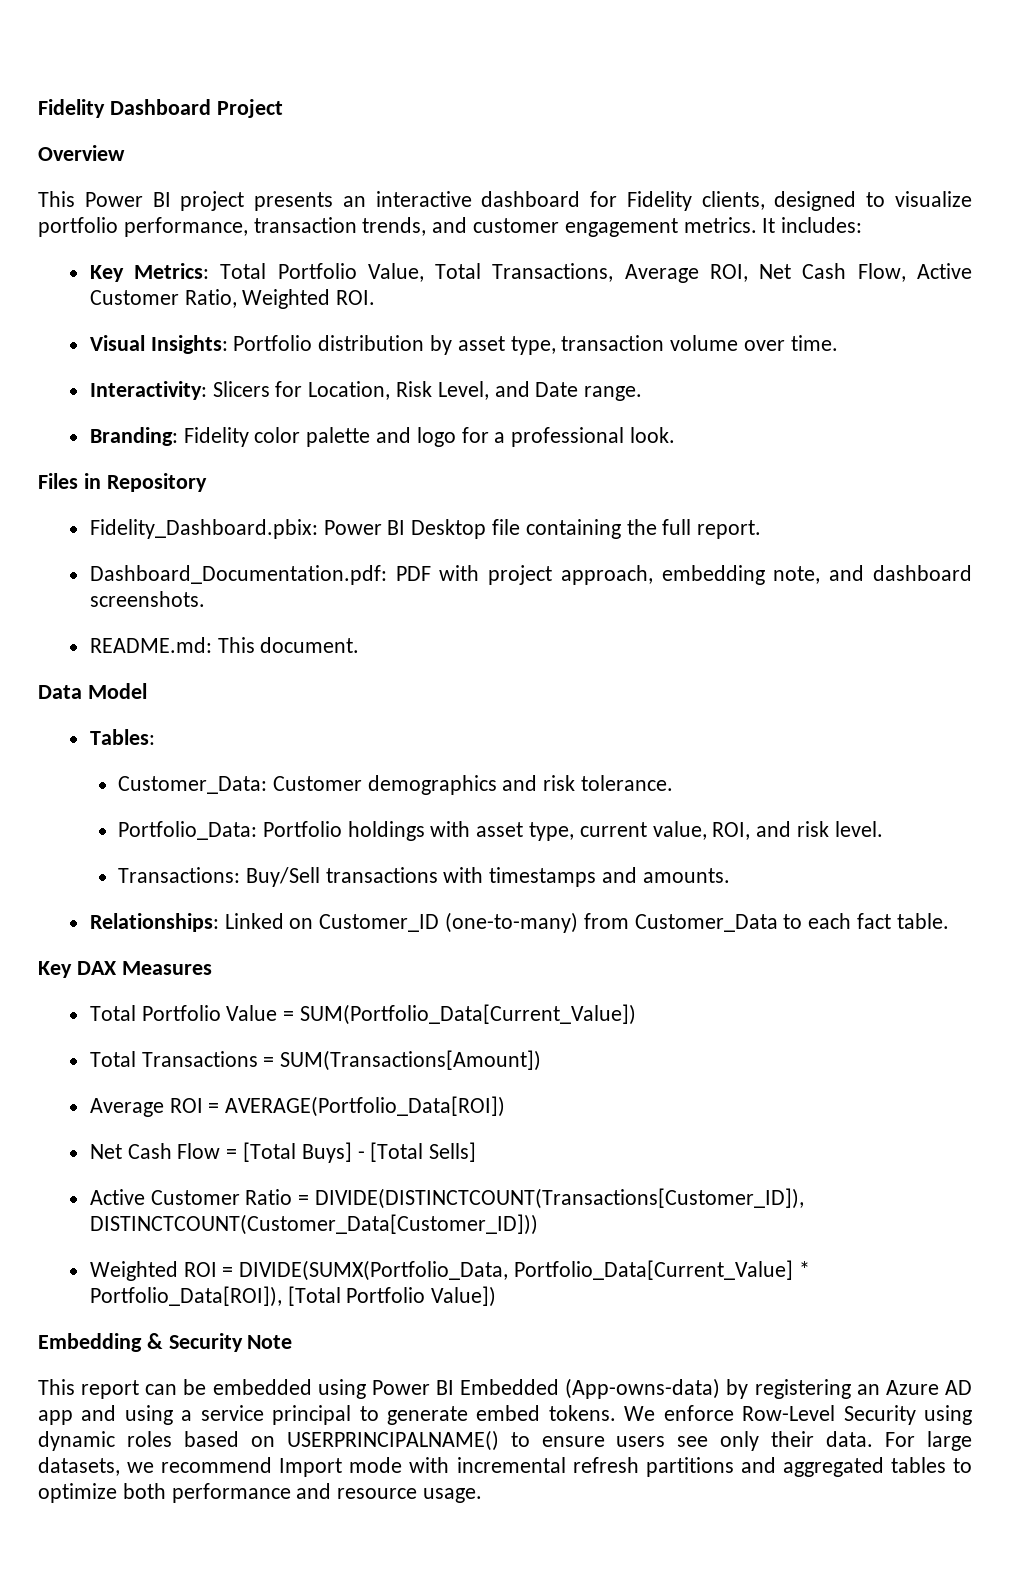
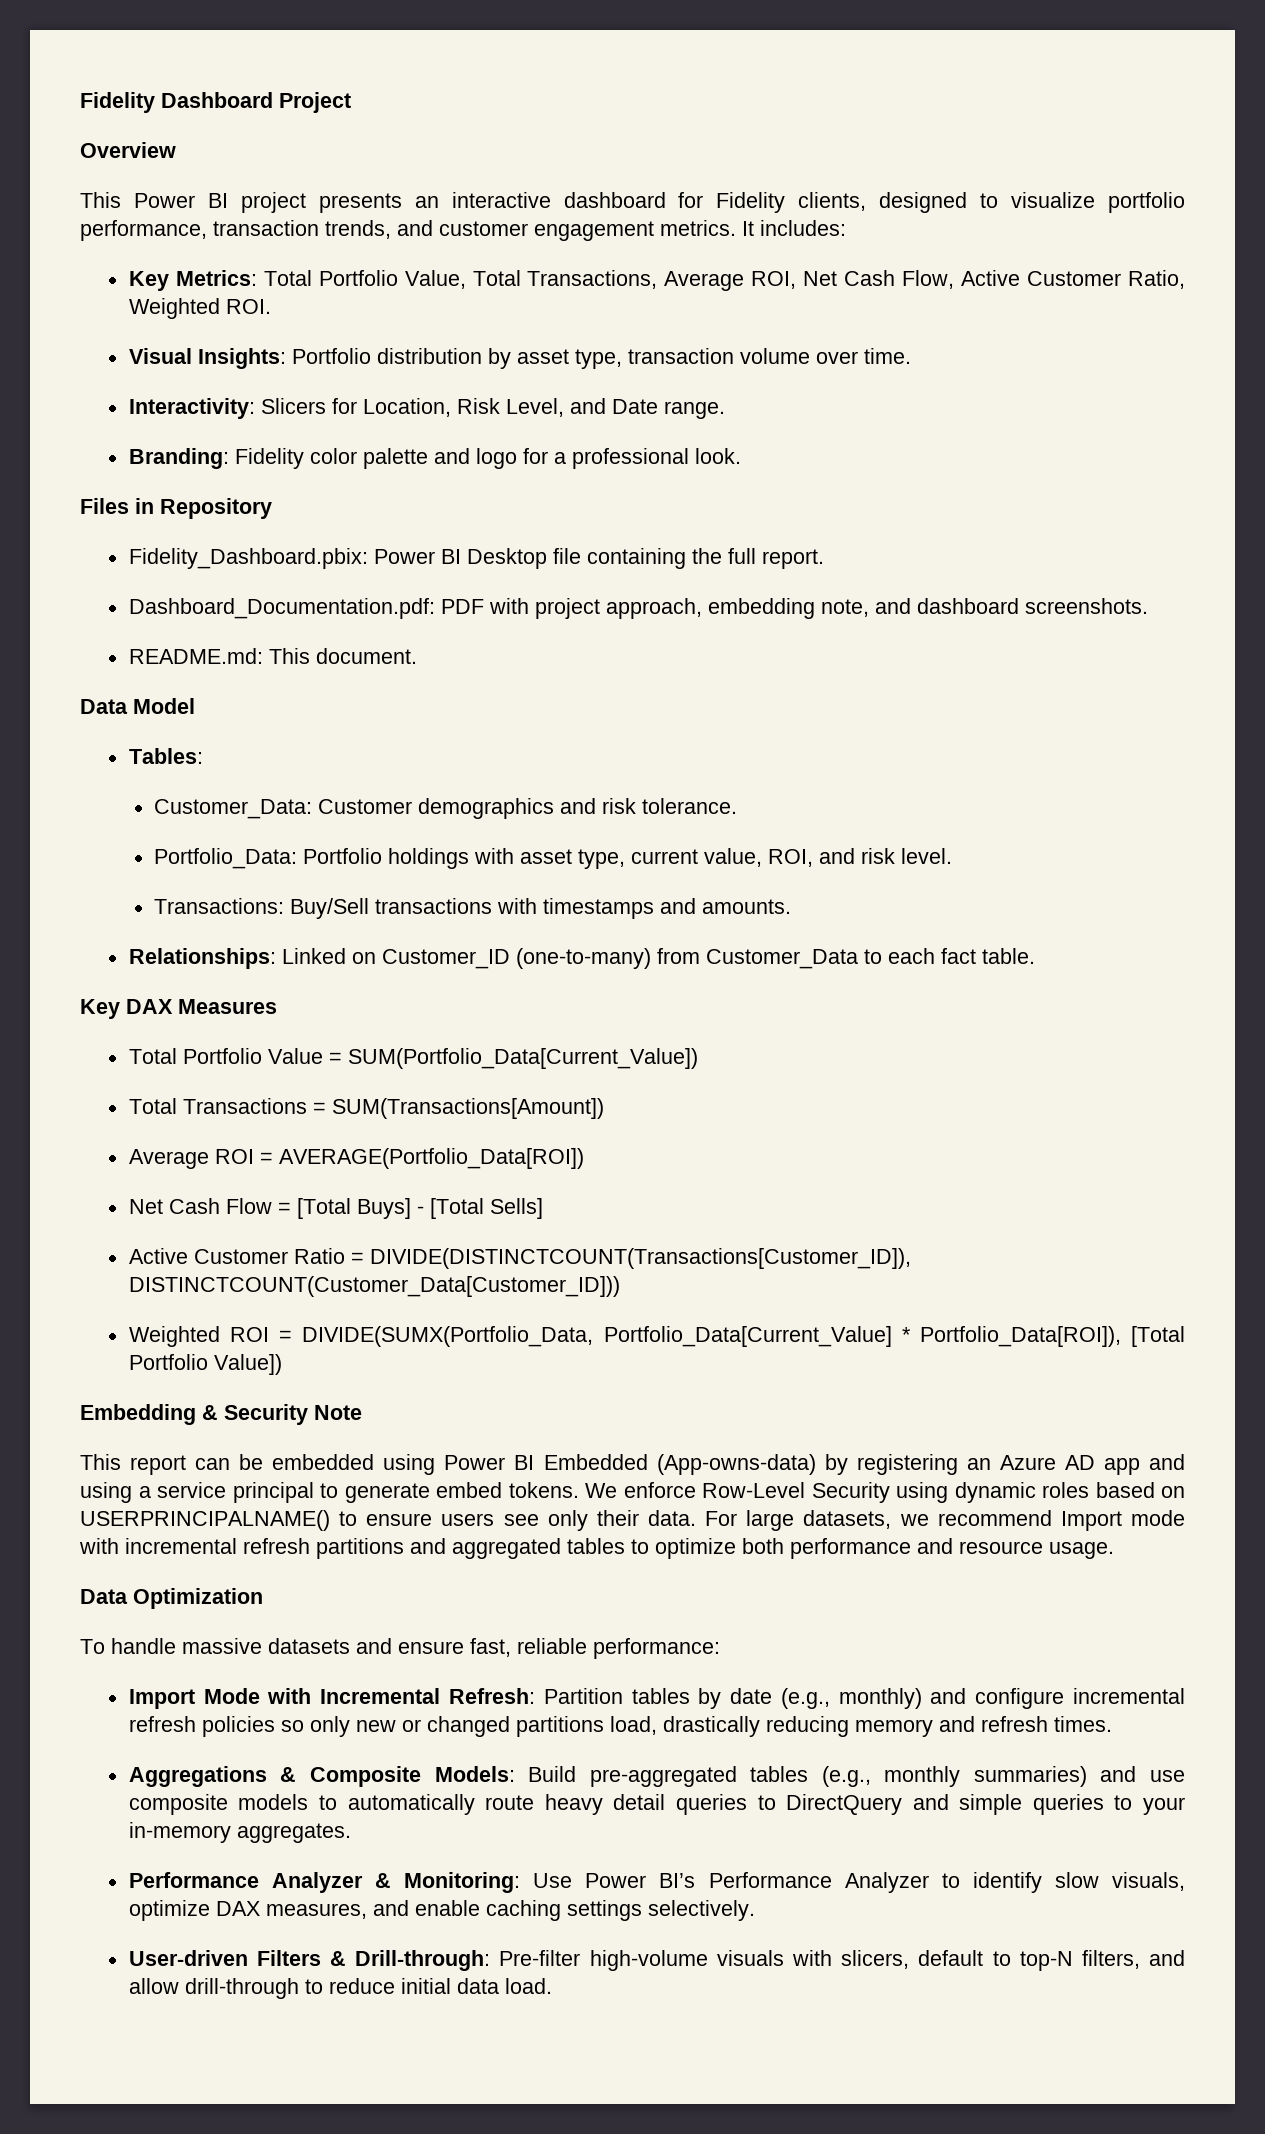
+ Data Optimization
+ To handle massive datasets and ensure fast, reliable performance:
+ Import Mode with Incremental Refresh: Partition tables by date (e.g., monthly) and configure incremental refresh policies so only new or changed partitions load, drastically reducing memory and refresh times.
+ Aggregations & Composite Models: Build pre-aggregated tables (e.g., monthly summaries) and use composite models to automatically route heavy detail queries to DirectQuery and simple queries to your in-memory aggregates.
+ Performance Analyzer & Monitoring: Use Power BI’s Performance Analyzer to identify slow visuals, optimize DAX measures, and enable caching settings selectively.
+ User-driven Filters & Drill-through: Pre-filter high-volume visuals with slicers, default to top-N filters, and allow drill-through to reduce initial data load.

